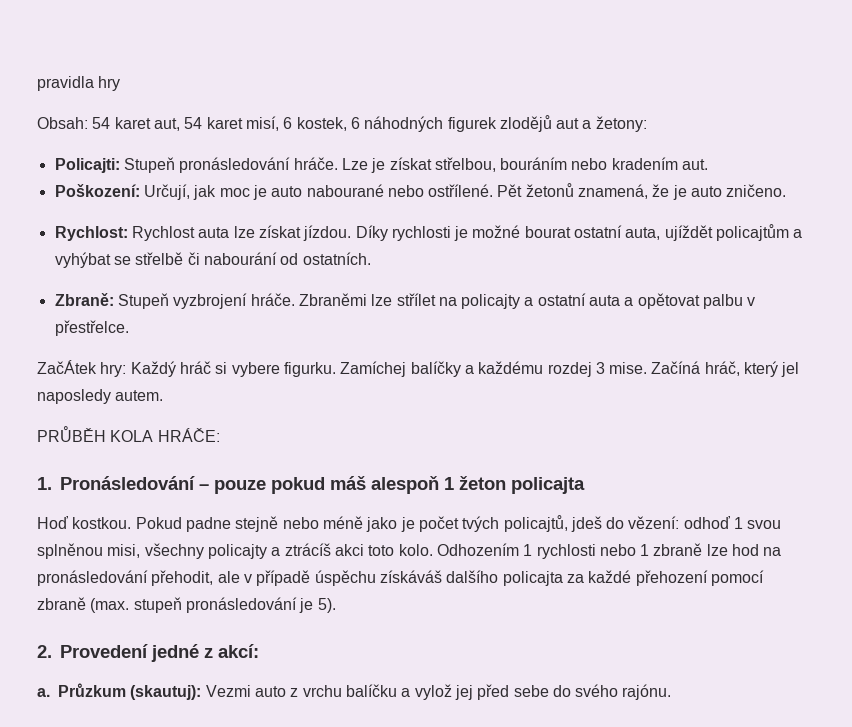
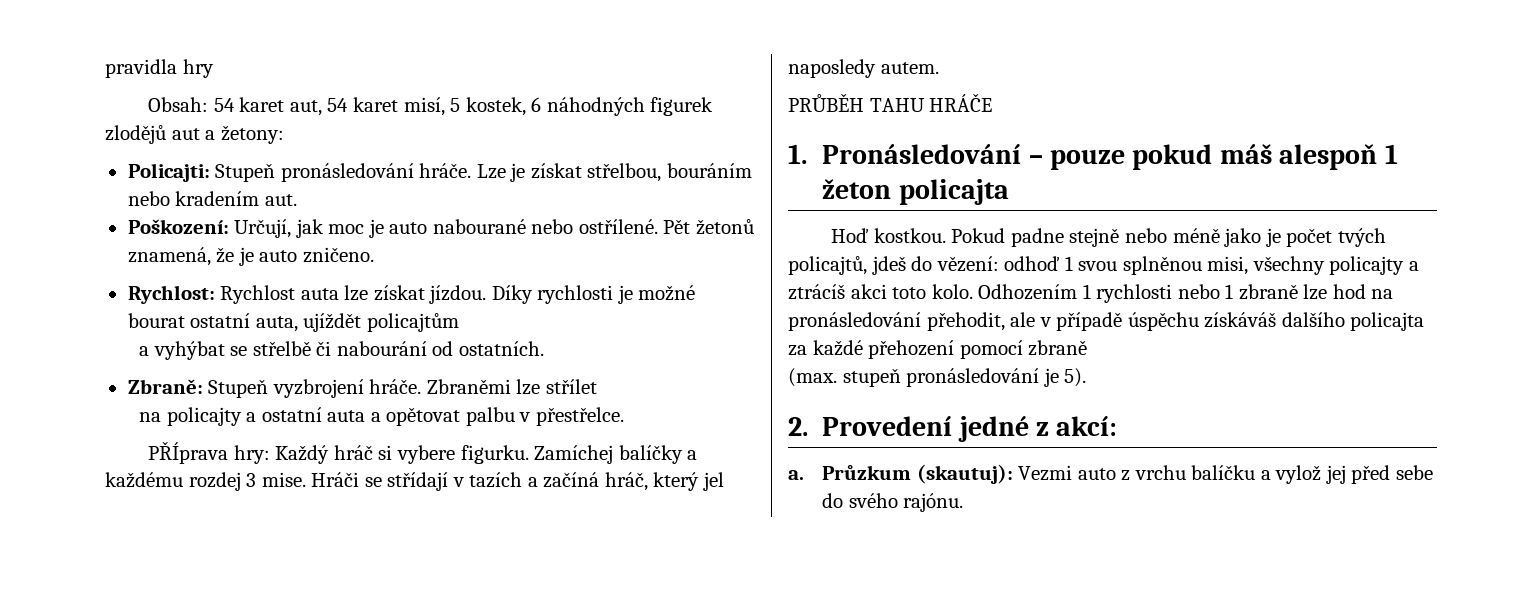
- Obsah: 54 karet aut, 54 karet misí, 6 kostek, 6 náhodných figurek zlodějů aut a žetony:
+ Obsah: 54 karet aut, 54 karet misí, 5 kostek, 6 náhodných figurek zlodějů aut a žetony:
- Díky rychlosti je možné bourat ostatní auta, ujíždět policajtům a vyhýbat se střelbě či nabourání od ostatních.
+ Díky rychlosti je možné bourat ostatní auta, ujíždět policajtům
+ a vyhýbat se střelbě či nabourání od ostatních.
- Zbraněmi lze střílet na policajty a ostatní auta a opětovat palbu v přestřelce.
+ Zbraněmi lze střílet
+ na policajty a ostatní auta a opětovat palbu v přestřelce.
- ZačÁtek hry: Každý hráč si vybere figurku.
+ PŘÍprava hry: Každý hráč si vybere figurku.
- Začíná hráč, který jel naposledy autem.
+ Hráči se střídají v tazích a začíná hráč, který jel naposledy autem.
- PRŮBĚH KOLA HRÁČE:
+ PRŮBĚH TAHU HRÁČE
- Odhozením 1 rychlosti nebo 1 zbraně lze hod na pronásledování přehodit, ale v případě úspěchu získáváš dalšího policajta za každé přehození pomocí zbraně (max. stupeň pronásledování je 5).
+ Odhozením 1 rychlosti nebo 1 zbraně lze hod na pronásledování přehodit, ale v případě úspěchu získáváš dalšího policajta za každé přehození pomocí zbraně
+ (max. stupeň pronásledování je 5).

